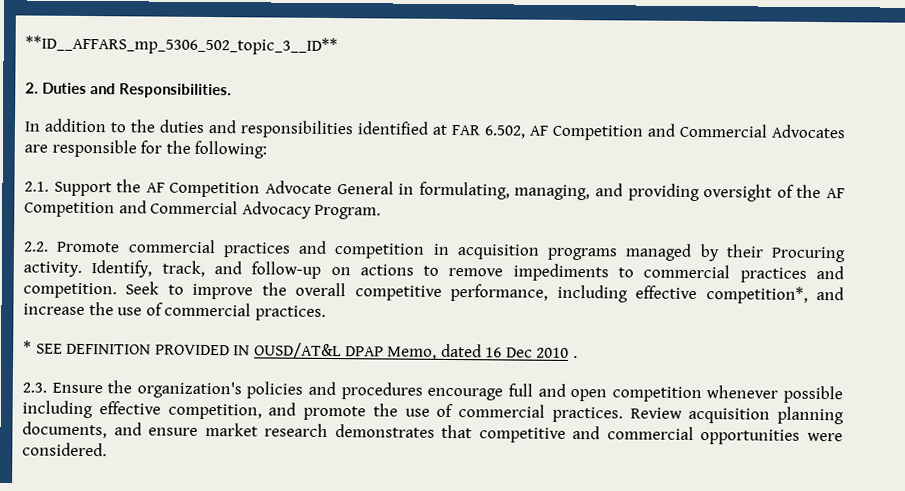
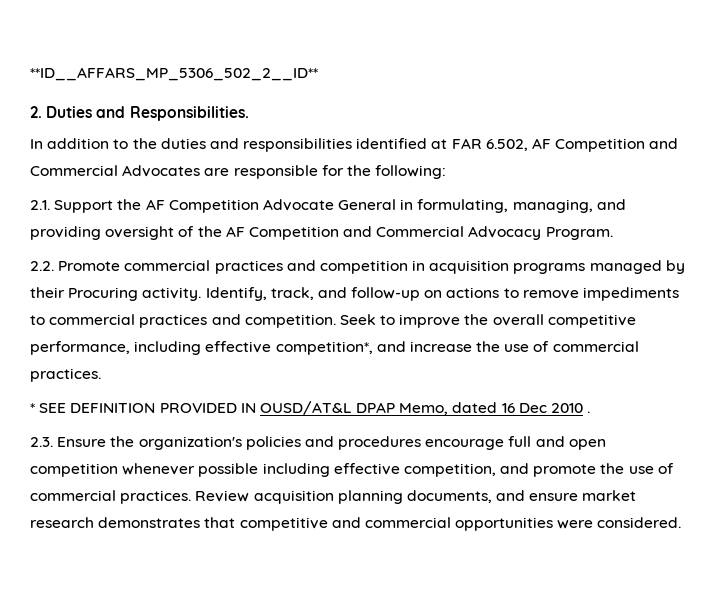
- **ID__AFFARS_mp_5306_502_topic_3__ID**
+ **ID__AFFARS_MP_5306_502_2__ID**

